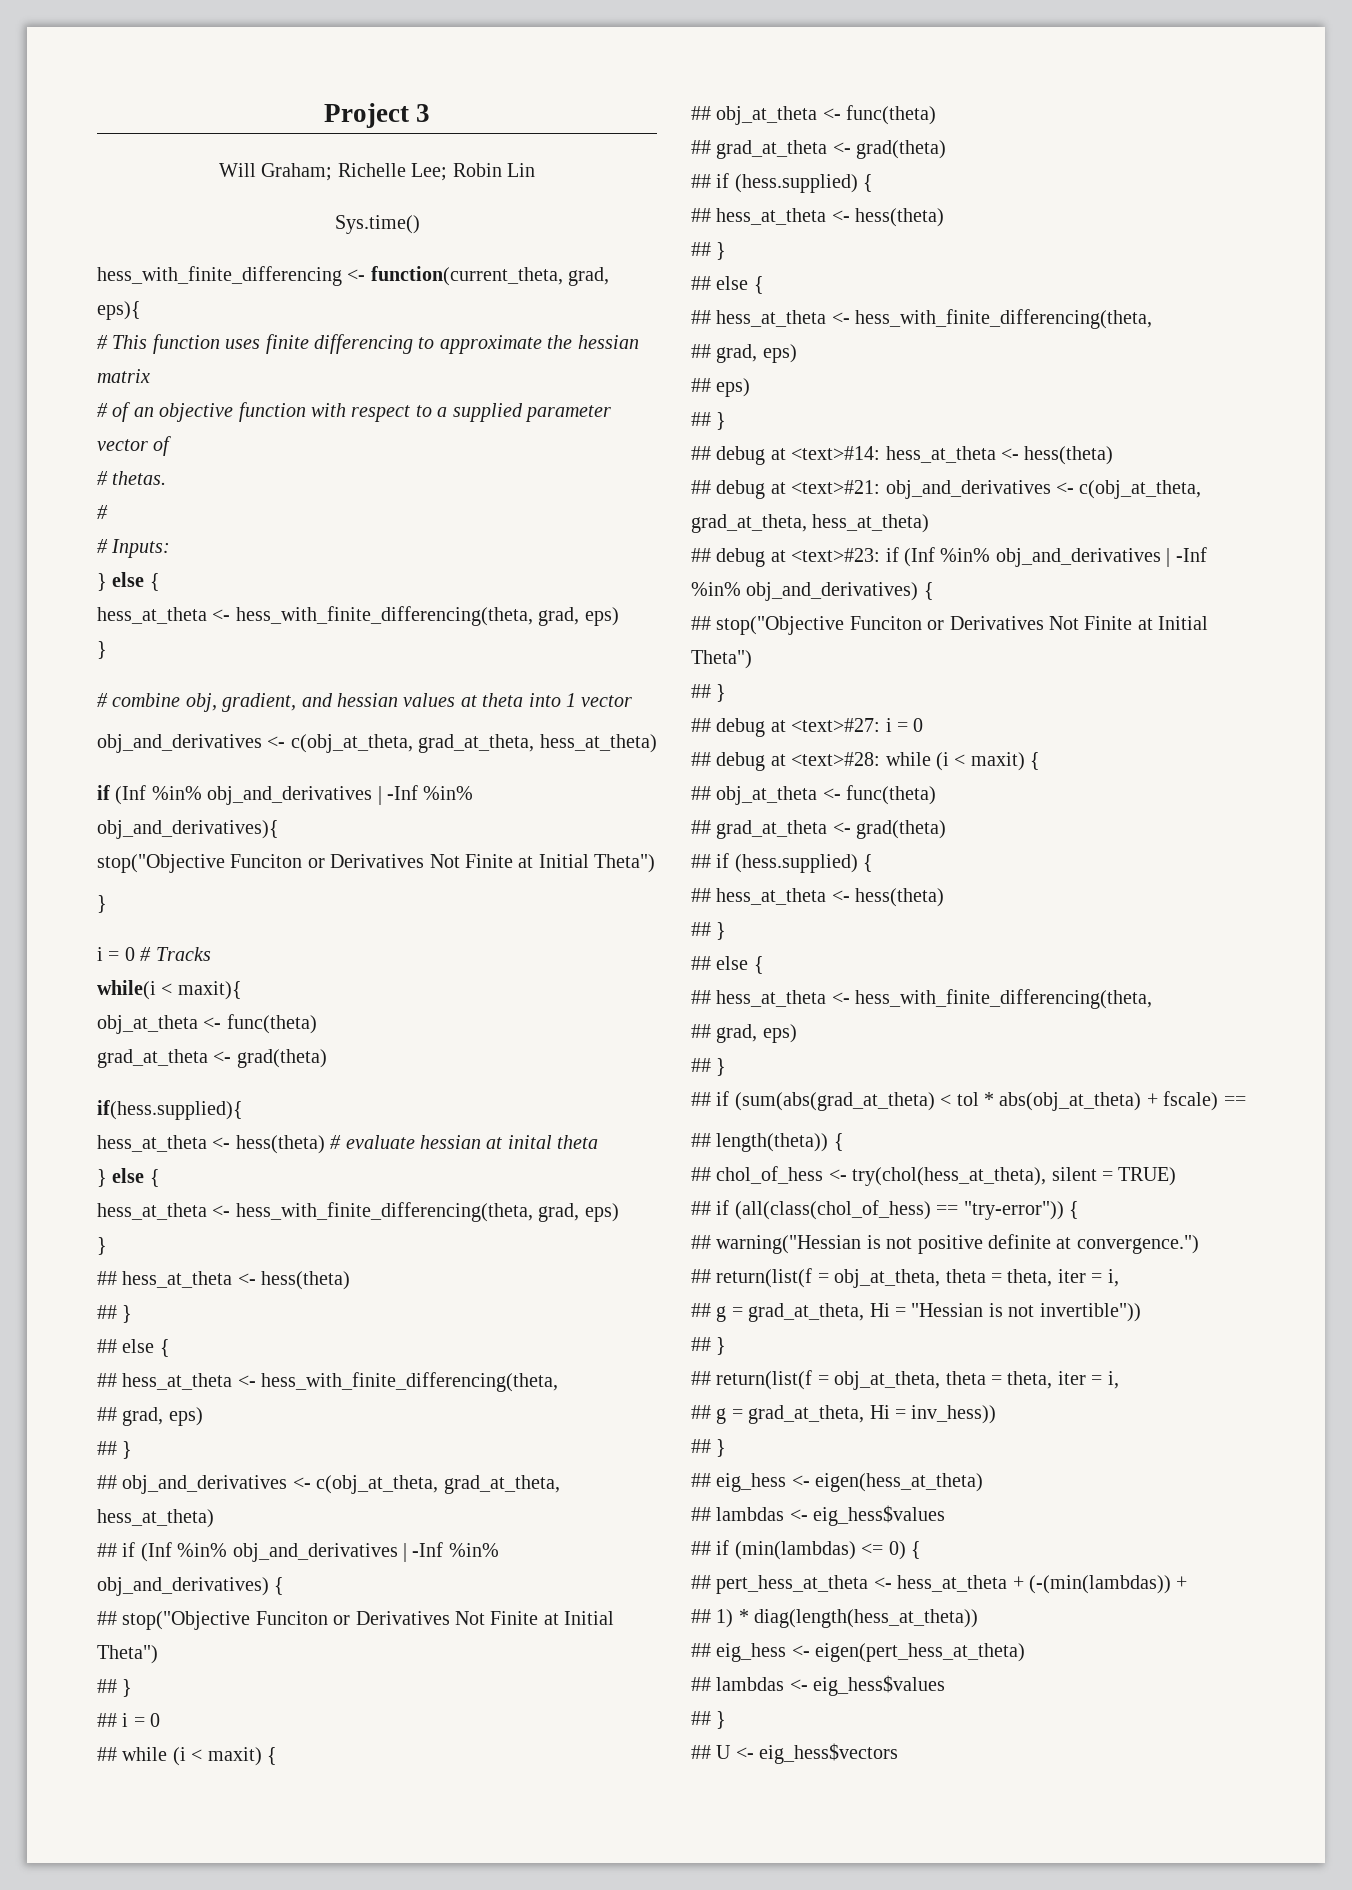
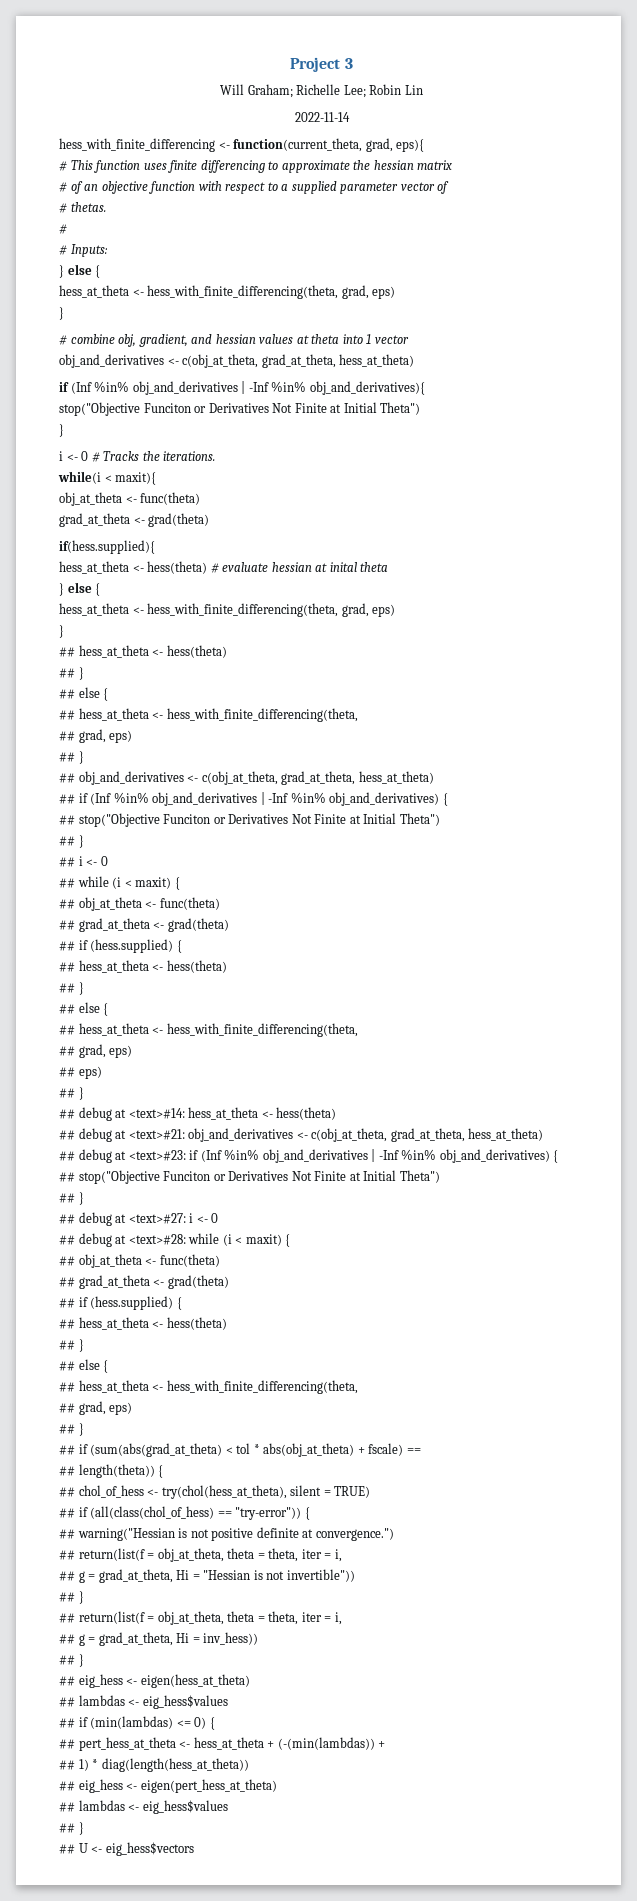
- Sys.time()
+ 2022-11-14
- i = 0 # Tracks
+ i <- 0 # Tracks the iterations.
- ## i = 0
+ ## i <- 0
- ## debug at <text>#27: i = 0
+ ## debug at <text>#27: i <- 0

